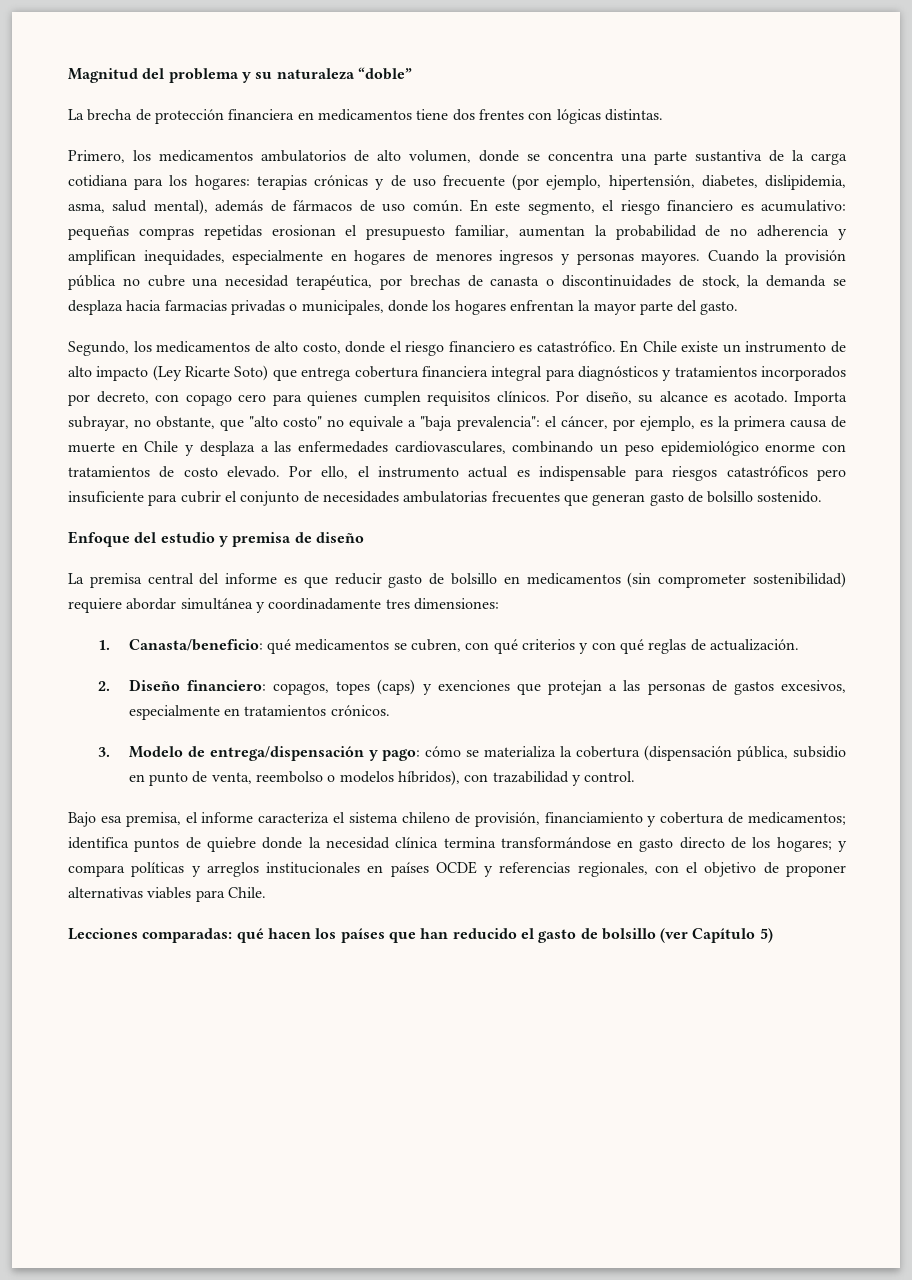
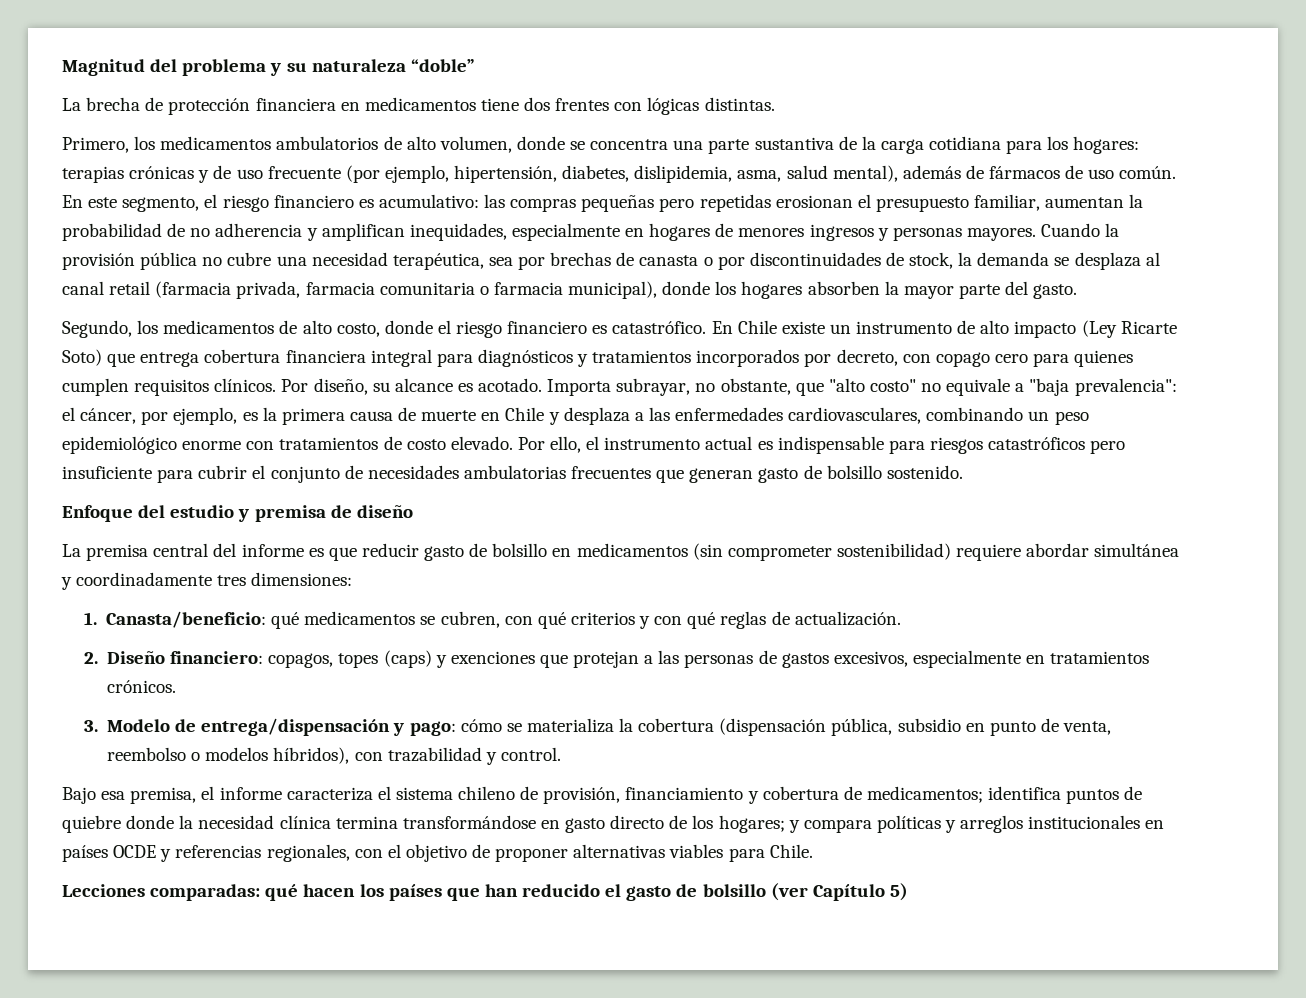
- En este segmento, el riesgo financiero es acumulativo: pequeñas compras repetidas erosionan el presupuesto familiar, aumentan la probabilidad de no adherencia y amplifican inequidades, especialmente en hogares de menores ingresos y personas mayores.
+ En este segmento, el riesgo financiero es acumulativo: las compras pequeñas pero repetidas erosionan el presupuesto familiar, aumentan la probabilidad de no adherencia y amplifican inequidades, especialmente en hogares de menores ingresos y personas mayores.
- Cuando la provisión pública no cubre una necesidad terapéutica, por brechas de canasta o discontinuidades de stock, la demanda se desplaza hacia farmacias privadas o municipales, donde los hogares enfrentan la mayor parte del gasto.
+ Cuando la provisión pública no cubre una necesidad terapéutica, sea por brechas de canasta o por discontinuidades de stock, la demanda se desplaza al canal retail (farmacia privada, farmacia comunitaria o farmacia municipal), donde los hogares absorben la mayor parte del gasto.

